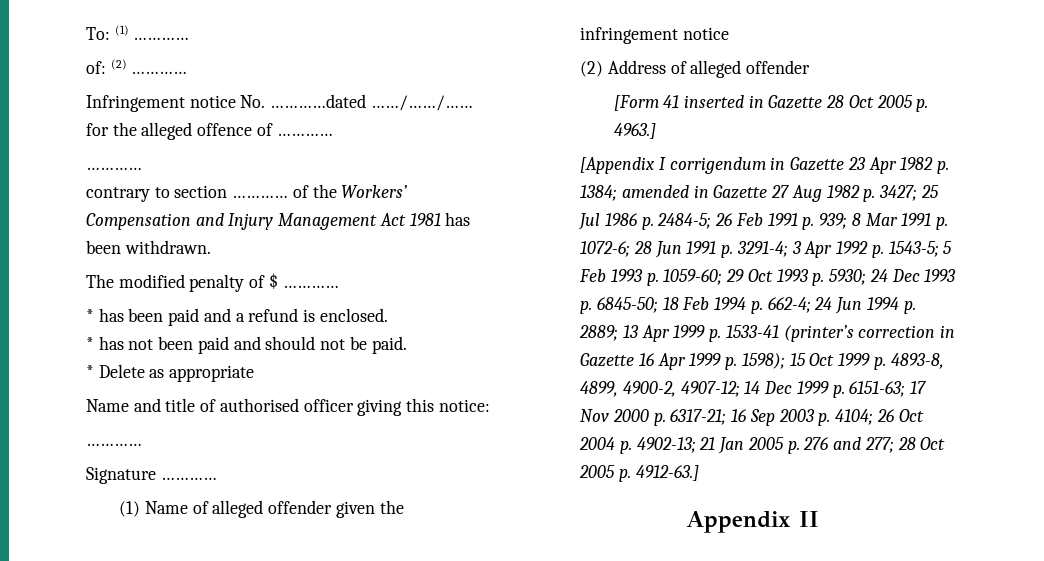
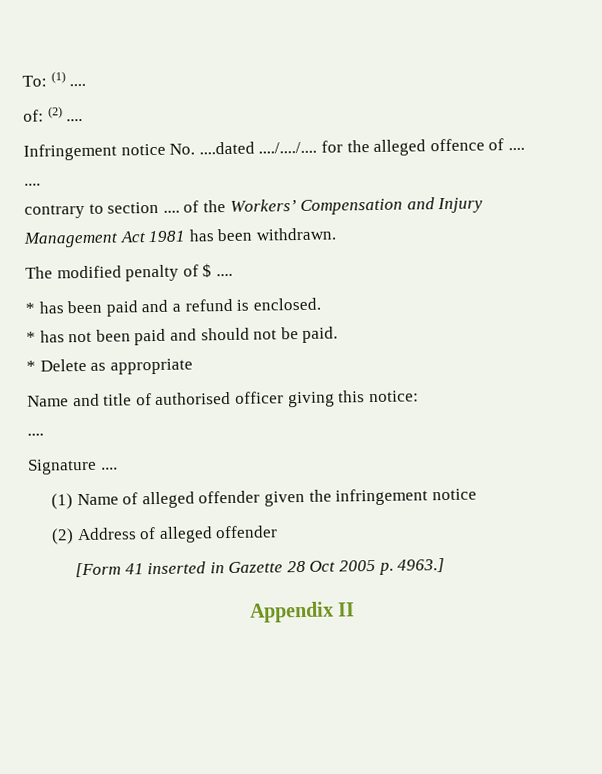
- To: (1) …………
+ To: (1) ....
- of: (2) …………
+ of: (2) ....
- Infringement notice No. …………dated ……/……/…… for the alleged offence of …………
- …………
+ Infringement notice No. ....dated ..../..../.... for the alleged offence of ....
+ ....
- contrary to section ………… of the Workers’ Compensation and Injury Management Act 1981 has been withdrawn.
+ contrary to section .... of the Workers’ Compensation and Injury Management Act 1981 has been withdrawn.
- The modified penalty of $ …………
+ The modified penalty of $ ....
  Name and title of authorised officer giving this notice:
- …………
+ ....
- Signature …………
+ Signature ....
- [Appendix I corrigendum in Gazette 23 Apr 1982 p. 1384; amended in Gazette 27 Aug 1982 p. 3427; 25 Jul 1986 p. 2484-5; 26 Feb 1991 p. 939; 8 Mar 1991 p. 1072-6; 28 Jun 1991 p. 3291-4; 3 Apr 1992 p. 1543-5; 5 Feb 1993 p. 1059-60; 29 Oct 1993 p. 5930; 24 Dec 1993 p. 6845-50; 18 Feb 1994 p. 662-4; 24 Jun 1994 p. 2889; 13 Apr 1999 p. 1533-41 (printer’s correction in Gazette 16 Apr 1999 p. 1598); 15 Oct 1999 p. 4893-8, 4899, 4900-2, 4907-12; 14 Dec 1999 p. 6151-63; 17 Nov 2000 p. 6317-21; 16 Sep 2003 p. 4104; 26 Oct 2004 p. 4902-13; 21 Jan 2005 p. 276 and 277; 28 Oct 2005 p. 4912-63.]

